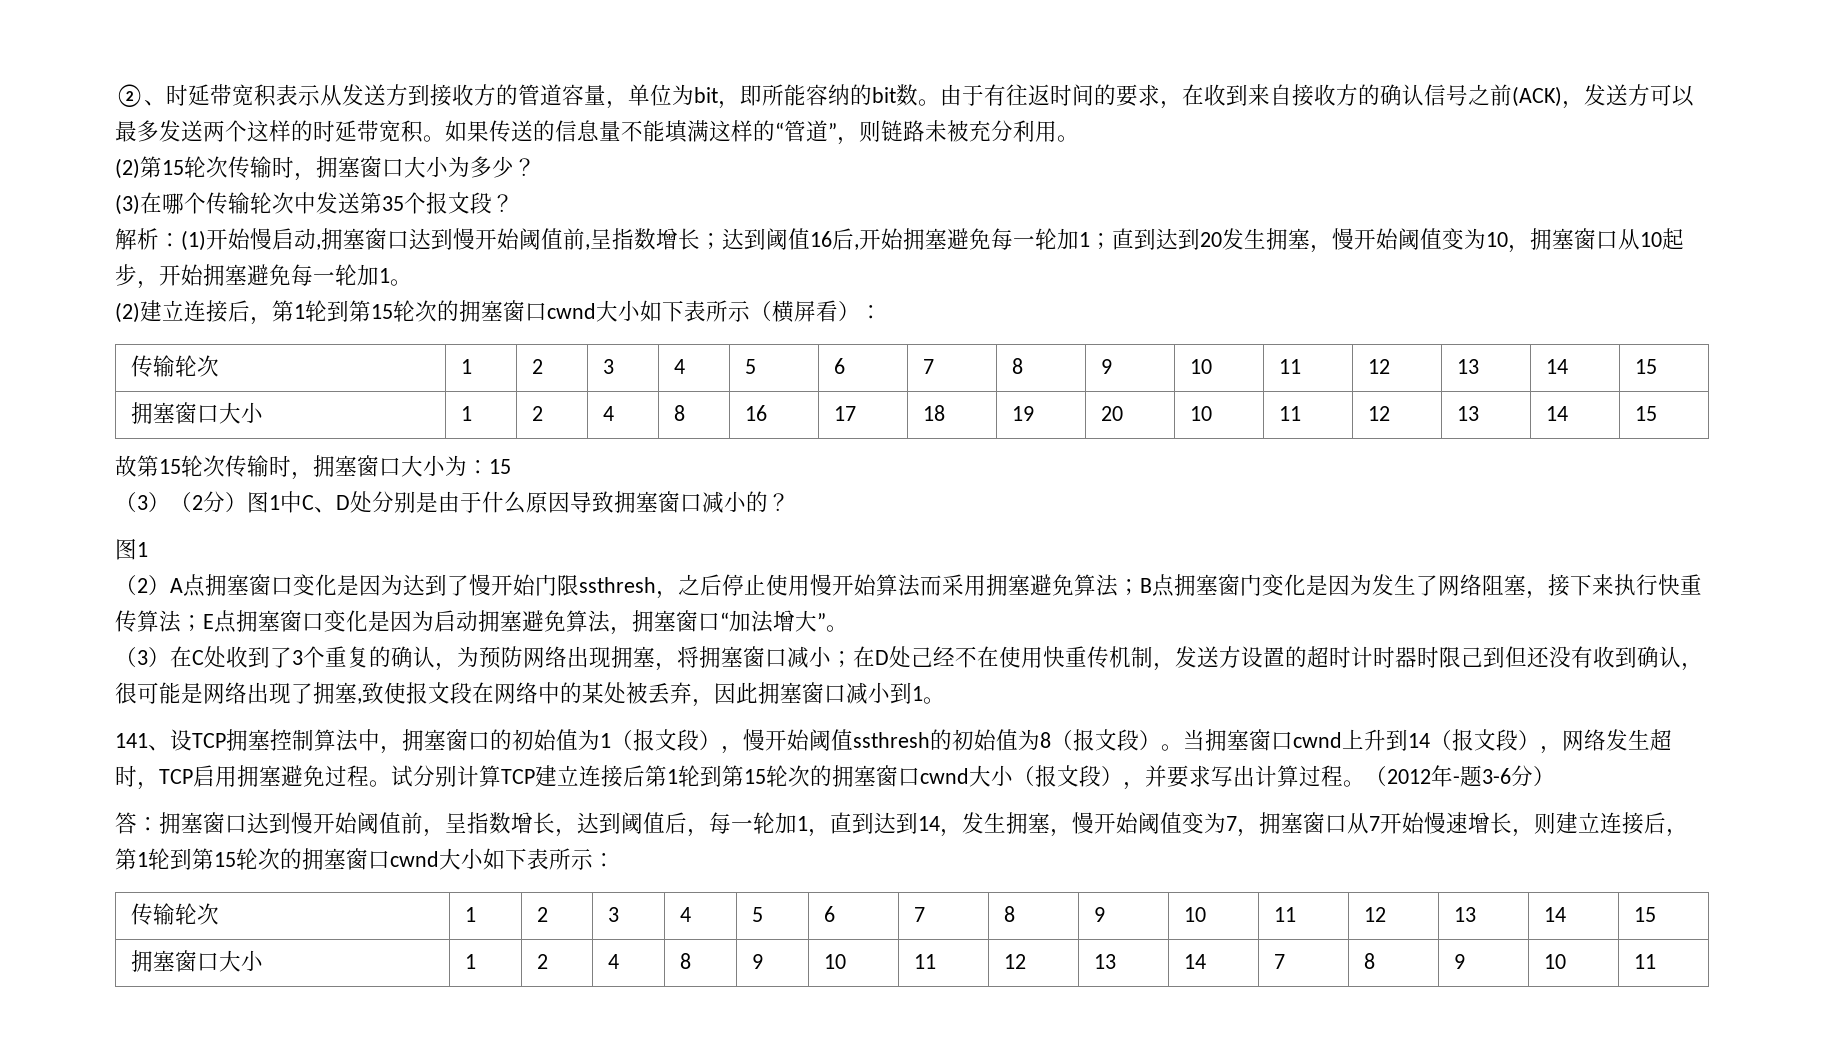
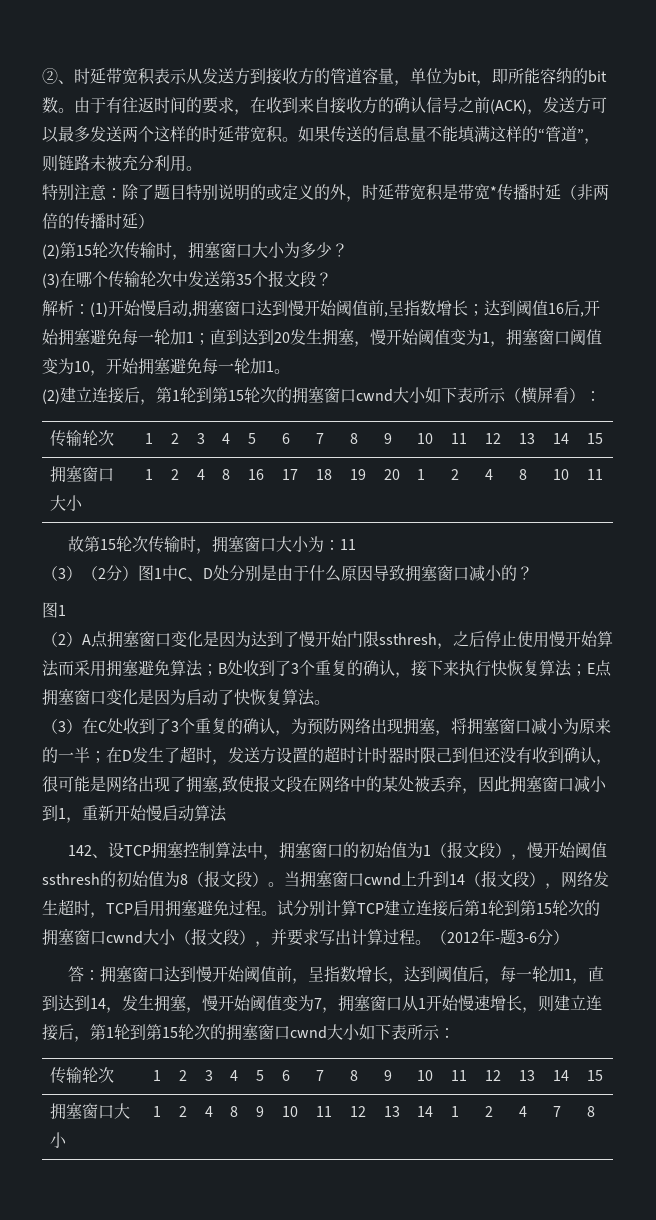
+ 特别注意：除了题目特别说明的或定义的外，时延带宽积是带宽*传播时延（非两倍的传播时延）
- 解析：(1)开始慢启动,拥塞窗口达到慢开始阈值前,呈指数增长；达到阈值16后,开始拥塞避免每一轮加1；直到达到20发生拥塞，慢开始阈值变为10，拥塞窗口从10起步，开始拥塞避免每一轮加1。
+ 解析：(1)开始慢启动,拥塞窗口达到慢开始阈值前,呈指数增长；达到阈值16后,开始拥塞避免每一轮加1；直到达到20发生拥塞，慢开始阈值变为1，拥塞窗口阈值变为10，开始拥塞避免每一轮加1。
- 拥塞窗口大小 | 1 | 2 | 4 | 8 | 16 | 17 | 18 | 19 | 20 | 10 | 11 | 12 | 13 | 14 | 15
+ 拥塞窗口大小 | 1 | 2 | 4 | 8 | 16 | 17 | 18 | 19 | 20 | 1 | 2 | 4 | 8 | 10 | 11
- 故第15轮次传输时，拥塞窗口大小为：15
+ 故第15轮次传输时，拥塞窗口大小为：11
- （2）A点拥塞窗口变化是因为达到了慢开始门限ssthresh，之后停止使用慢开始算法而采用拥塞避免算法；B点拥塞窗门变化是因为发生了网络阻塞，接下来执行快重传算法；E点拥塞窗口变化是因为启动拥塞避免算法，拥塞窗口“加法增大”。
+ （2）A点拥塞窗口变化是因为达到了慢开始门限ssthresh，之后停止使用慢开始算法而采用拥塞避免算法；B处收到了3个重复的确认，接下来执行快恢复算法；E点拥塞窗口变化是因为启动了快恢复算法。
- （3）在C处收到了3个重复的确认，为预防网络出现拥塞，将拥塞窗口减小；在D处己经不在使用快重传机制，发送方设置的超时计时器时限己到但还没有收到确认，很可能是网络出现了拥塞,致使报文段在网络中的某处被丢弃，因此拥塞窗口减小到1。
- 141、设TCP拥塞控制算法中，拥塞窗口的初始值为1（报文段），慢开始阈值ssthresh的初始值为8（报文段）。
+ （3）在C处收到了3个重复的确认，为预防网络出现拥塞，将拥塞窗口减小为原来的一半；在D发生了超时，发送方设置的超时计时器时限己到但还没有收到确认，很可能是网络出现了拥塞,致使报文段在网络中的某处被丢弃，因此拥塞窗口减小到1，重新开始慢启动算法
+ 142、设TCP拥塞控制算法中，拥塞窗口的初始值为1（报文段），慢开始阈值ssthresh的初始值为8（报文段）。
- 答：拥塞窗口达到慢开始阈值前，呈指数增长，达到阈值后，每一轮加1，直到达到14，发生拥塞，慢开始阈值变为7，拥塞窗口从7开始慢速增长，则建立连接后，第1轮到第15轮次的拥塞窗口cwnd大小如下表所示：
+ 答：拥塞窗口达到慢开始阈值前，呈指数增长，达到阈值后，每一轮加1，直到达到14，发生拥塞，慢开始阈值变为7，拥塞窗口从1开始慢速增长，则建立连接后，第1轮到第15轮次的拥塞窗口cwnd大小如下表所示：
- 拥塞窗口大小 | 1 | 2 | 4 | 8 | 9 | 10 | 11 | 12 | 13 | 14 | 7 | 8 | 9 | 10 | 11
+ 拥塞窗口大小 | 1 | 2 | 4 | 8 | 9 | 10 | 11 | 12 | 13 | 14 | 1 | 2 | 4 | 7 | 8

